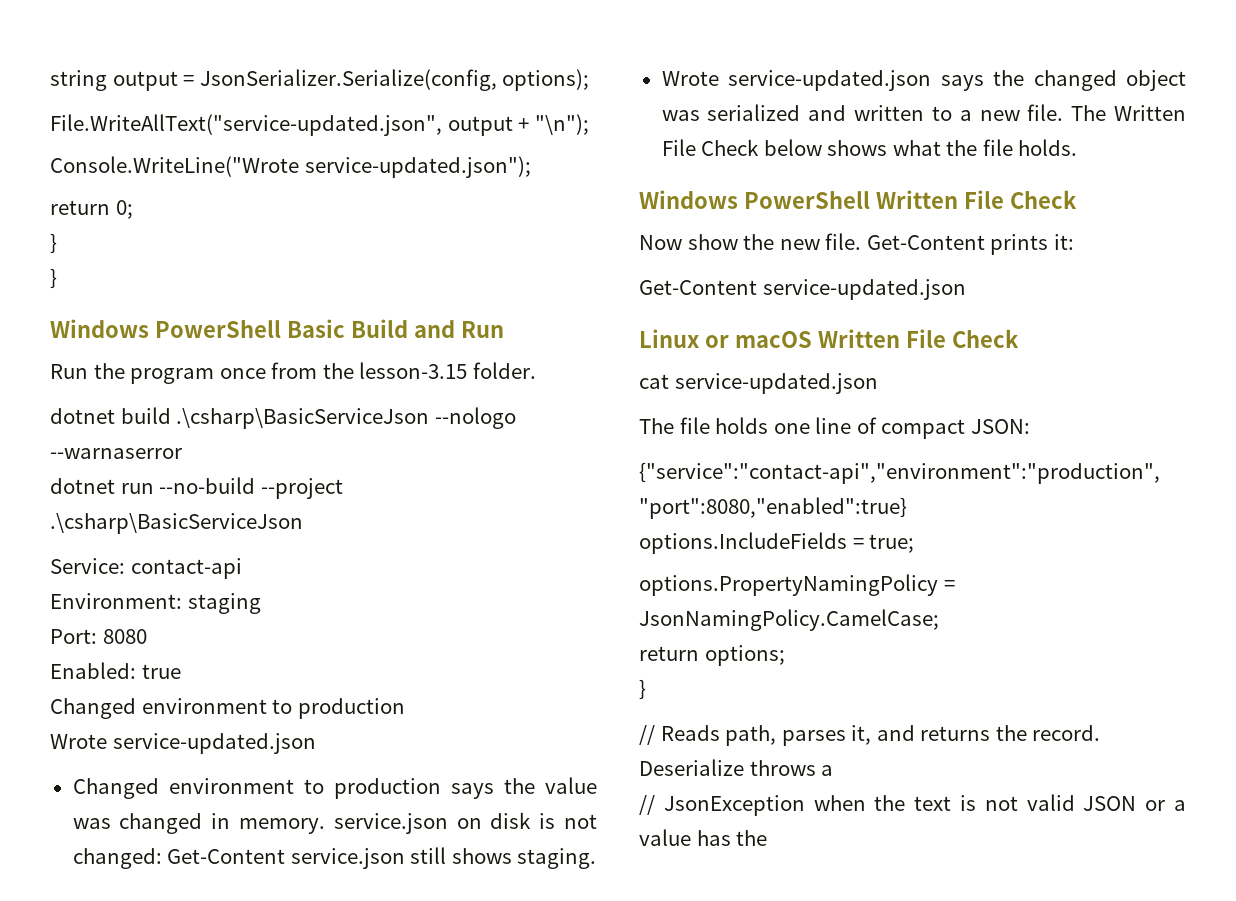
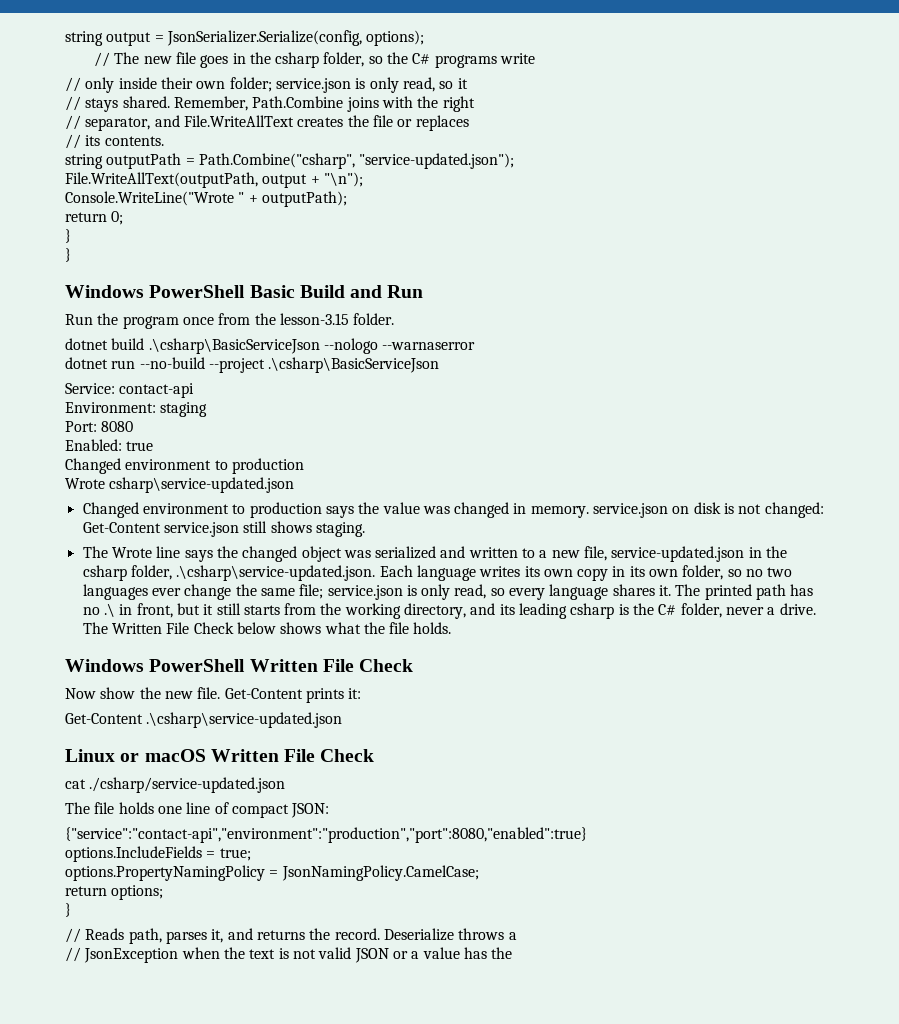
- File.WriteAllText("service-updated.json", output + "\n");
+ // The new file goes in the csharp folder, so the C# programs write
+ // only inside their own folder; service.json is only read, so it
+ // stays shared. Remember, Path.Combine joins with the right
+ // separator, and File.WriteAllText creates the file or replaces
+ // its contents.
+ string outputPath = Path.Combine("csharp", "service-updated.json");
+ File.WriteAllText(outputPath, output + "\n");
- Console.WriteLine("Wrote service-updated.json");
+ Console.WriteLine("Wrote " + outputPath);
  Enabled: true
  Changed environment to production
- Wrote service-updated.json
+ Wrote csharp\service-updated.json
- Wrote service-updated.json says the changed object was serialized and written to a new file.
+ The Wrote line says the changed object was serialized and written to a new file, service-updated.json in the csharp folder, .\csharp\service-updated.json. Each language writes its own copy in its own folder, so no two languages ever change the same file; service.json is only read, so every language shares it. The printed path has no .\ in front, but it still starts from the working directory, and its leading csharp is the C# folder, never a drive.
- Get-Content service-updated.json
+ Get-Content .\csharp\service-updated.json
- cat service-updated.json
+ cat ./csharp/service-updated.json

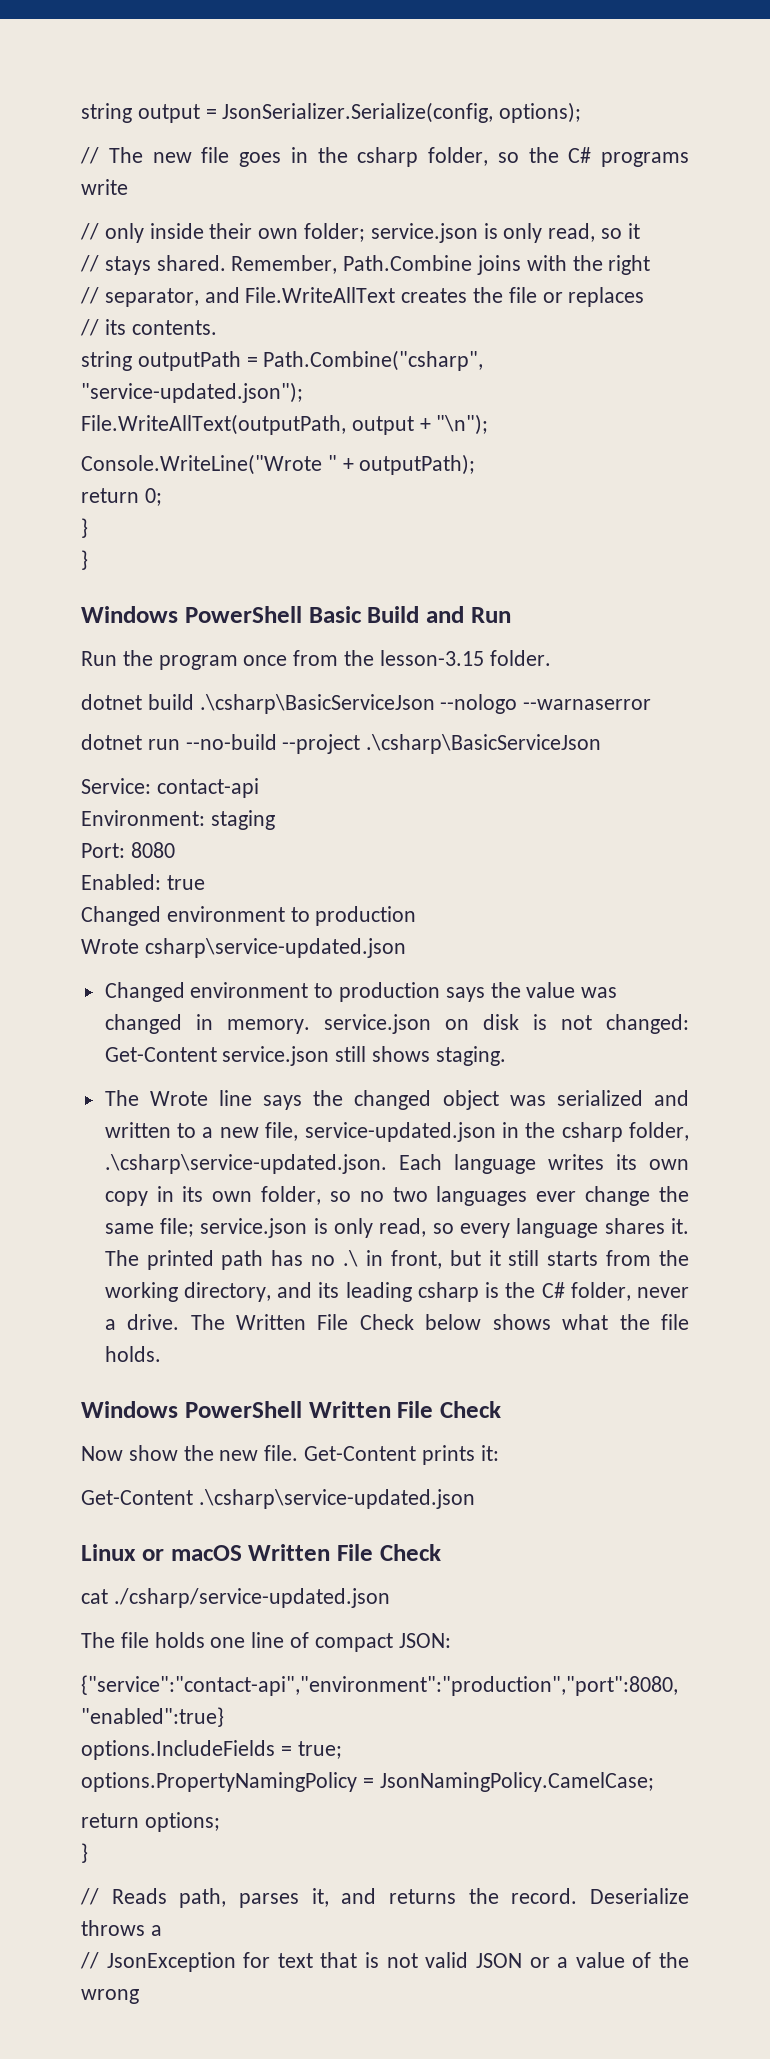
- // JsonException when the text is not valid JSON or a value has the
+ // JsonException for text that is not valid JSON or a value of the wrong

